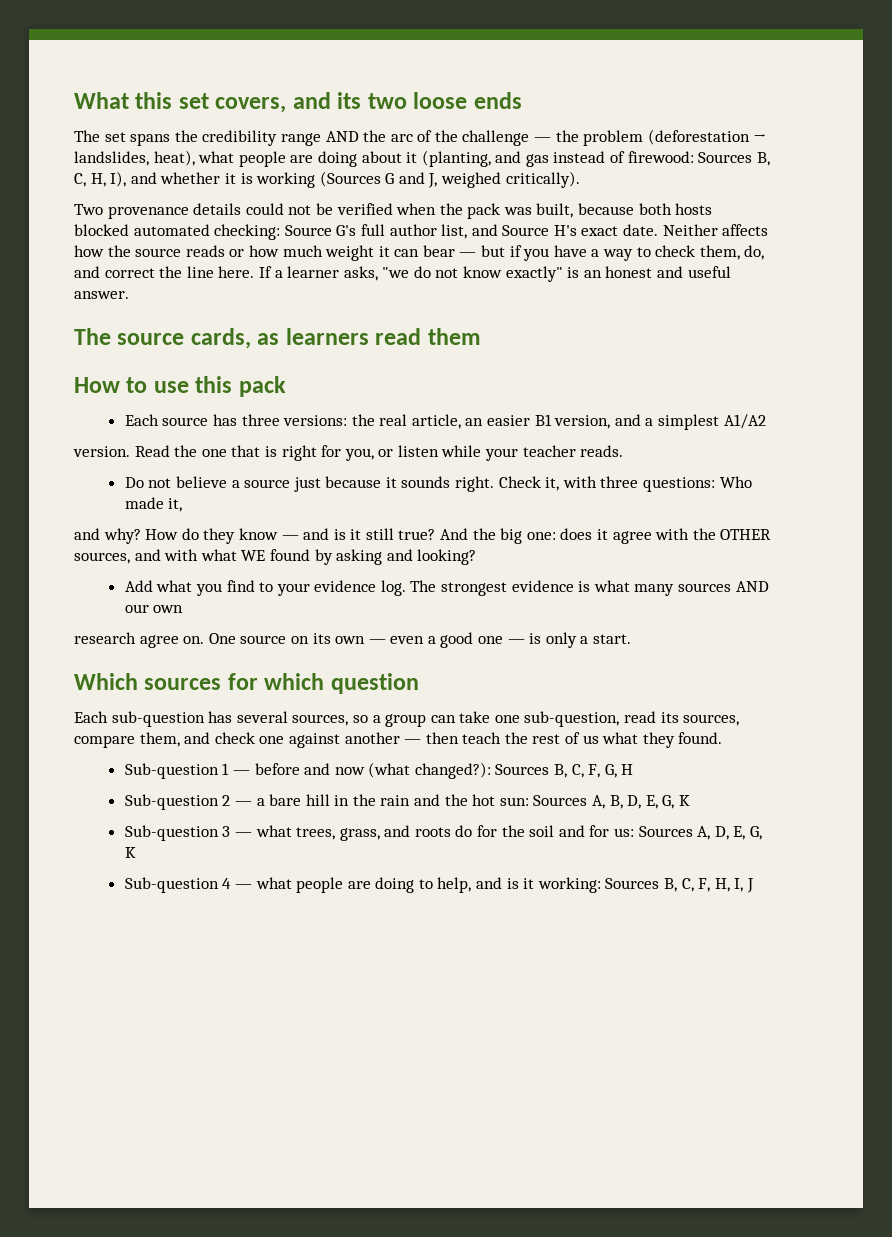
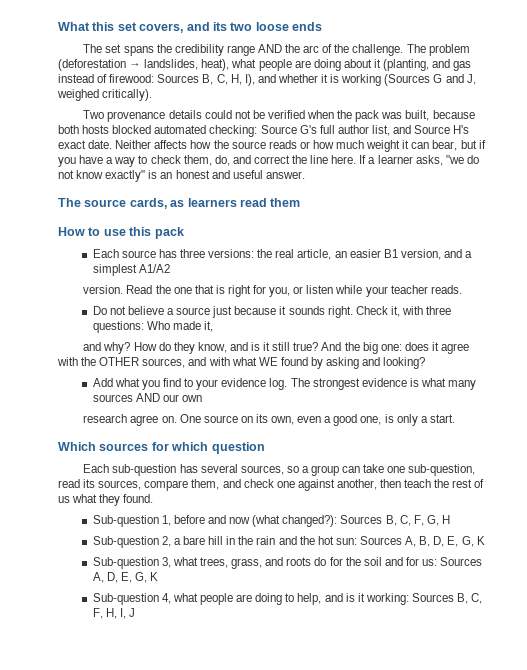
- The set spans the credibility range AND the arc of the challenge — the problem (deforestation → landslides, heat), what people are doing about it (planting, and gas instead of firewood: Sources B, C, H, I), and whether it is working (Sources G and J, weighed critically).
+ The set spans the credibility range AND the arc of the challenge. The problem (deforestation → landslides, heat), what people are doing about it (planting, and gas instead of firewood: Sources B, C, H, I), and whether it is working (Sources G and J, weighed critically).
- Neither affects how the source reads or how much weight it can bear — but if you have a way to check them, do, and correct the line here.
+ Neither affects how the source reads or how much weight it can bear, but if you have a way to check them, do, and correct the line here.
- How do they know — and is it still true?
+ How do they know, and is it still true?
- One source on its own — even a good one — is only a start.
+ One source on its own, even a good one, is only a start.
- Each sub-question has several sources, so a group can take one sub-question, read its sources, compare them, and check one against another — then teach the rest of us what they found.
+ Each sub-question has several sources, so a group can take one sub-question, read its sources, compare them, and check one against another, then teach the rest of us what they found.
- Sub-question 1 — before and now (what changed?): Sources B, C, F, G, H
+ Sub-question 1, before and now (what changed?): Sources B, C, F, G, H
- Sub-question 2 — a bare hill in the rain and the hot sun: Sources A, B, D, E, G, K
+ Sub-question 2, a bare hill in the rain and the hot sun: Sources A, B, D, E, G, K
- Sub-question 3 — what trees, grass, and roots do for the soil and for us: Sources A, D, E, G, K
+ Sub-question 3, what trees, grass, and roots do for the soil and for us: Sources A, D, E, G, K
- Sub-question 4 — what people are doing to help, and is it working: Sources B, C, F, H, I, J
+ Sub-question 4, what people are doing to help, and is it working: Sources B, C, F, H, I, J

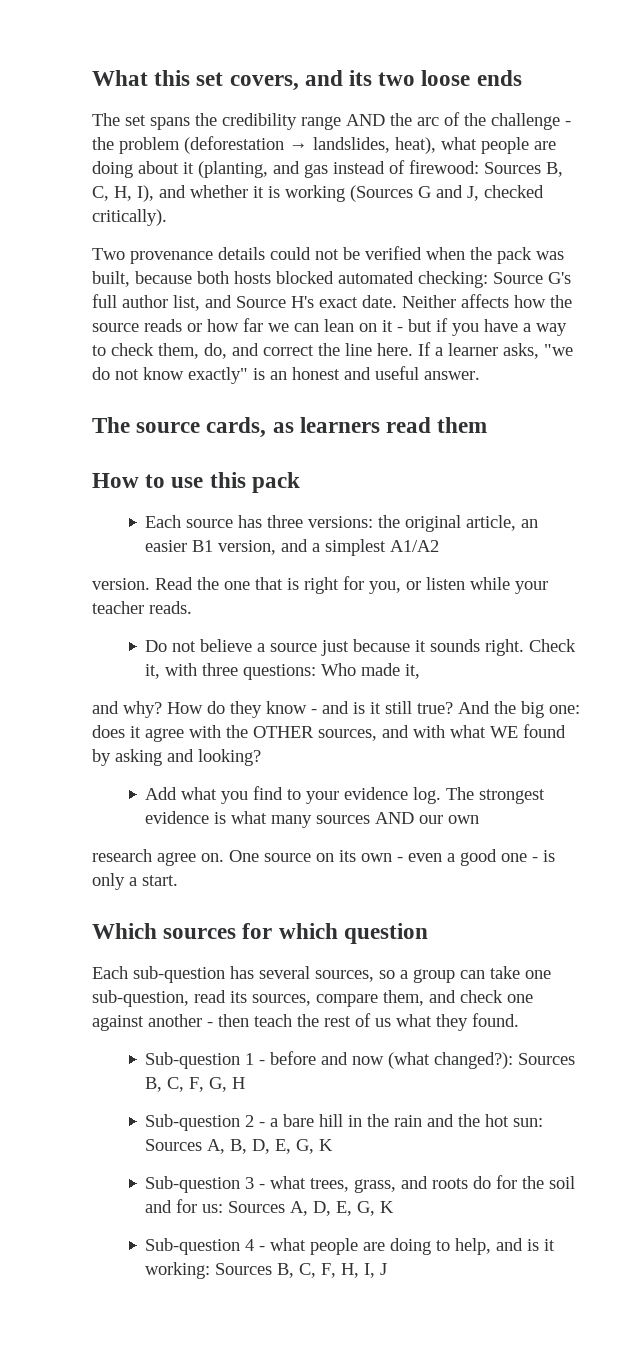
- The set spans the credibility range AND the arc of the challenge. The problem (deforestation → landslides, heat), what people are doing about it (planting, and gas instead of firewood: Sources B, C, H, I), and whether it is working (Sources G and J, weighed critically).
+ The set spans the credibility range AND the arc of the challenge - the problem (deforestation → landslides, heat), what people are doing about it (planting, and gas instead of firewood: Sources B, C, H, I), and whether it is working (Sources G and J, checked critically).
- Neither affects how the source reads or how much weight it can bear, but if you have a way to check them, do, and correct the line here.
+ Neither affects how the source reads or how far we can lean on it - but if you have a way to check them, do, and correct the line here.
- Each source has three versions: the real article, an easier B1 version, and a simplest A1/A2
+ Each source has three versions: the original article, an easier B1 version, and a simplest A1/A2
- How do they know, and is it still true?
+ How do they know - and is it still true?
- One source on its own, even a good one, is only a start.
+ One source on its own - even a good one - is only a start.
- Each sub-question has several sources, so a group can take one sub-question, read its sources, compare them, and check one against another, then teach the rest of us what they found.
+ Each sub-question has several sources, so a group can take one sub-question, read its sources, compare them, and check one against another - then teach the rest of us what they found.
- Sub-question 1, before and now (what changed?): Sources B, C, F, G, H
+ Sub-question 1 - before and now (what changed?): Sources B, C, F, G, H
- Sub-question 2, a bare hill in the rain and the hot sun: Sources A, B, D, E, G, K
+ Sub-question 2 - a bare hill in the rain and the hot sun: Sources A, B, D, E, G, K
- Sub-question 3, what trees, grass, and roots do for the soil and for us: Sources A, D, E, G, K
+ Sub-question 3 - what trees, grass, and roots do for the soil and for us: Sources A, D, E, G, K
- Sub-question 4, what people are doing to help, and is it working: Sources B, C, F, H, I, J
+ Sub-question 4 - what people are doing to help, and is it working: Sources B, C, F, H, I, J

